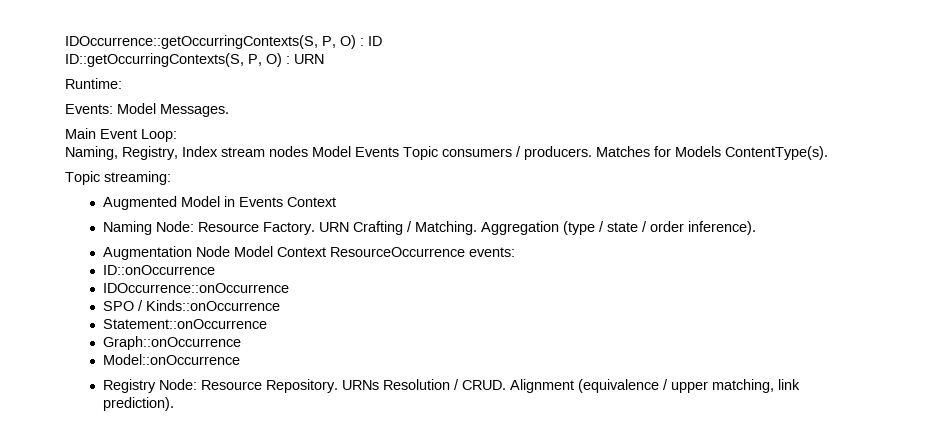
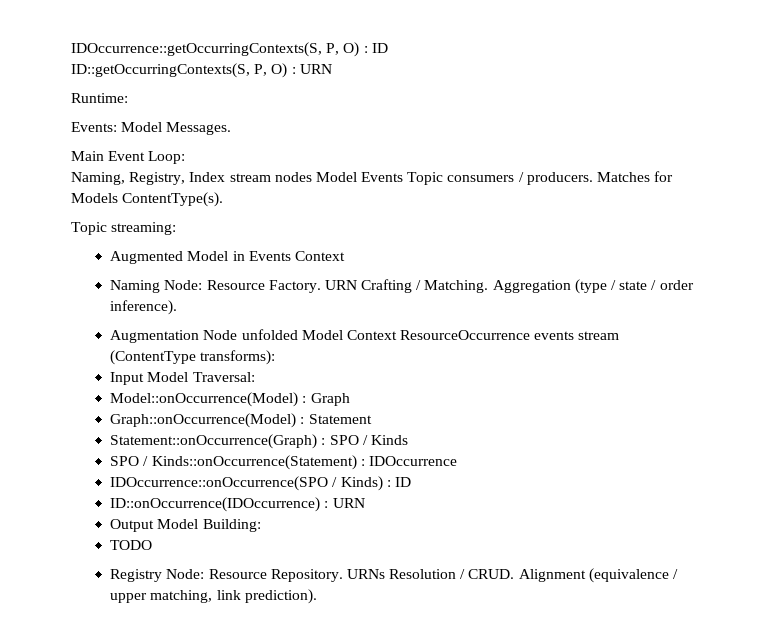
- Augmentation Node Model Context ResourceOccurrence events:
- ID::onOccurrence
- IDOccurrence::onOccurrence
- SPO / Kinds::onOccurrence
- Statement::onOccurrence
- Graph::onOccurrence
- Model::onOccurrence
+ Augmentation Node unfolded Model Context ResourceOccurrence events stream (ContentType transforms):
+ Input Model Traversal:
+ Model::onOccurrence(Model) : Graph
+ Graph::onOccurrence(Model) : Statement
+ Statement::onOccurrence(Graph) : SPO / Kinds
+ SPO / Kinds::onOccurrence(Statement) : IDOccurrence
+ IDOccurrence::onOccurrence(SPO / Kinds) : ID
+ ID::onOccurrence(IDOccurrence) : URN
+ Output Model Building:
+ TODO

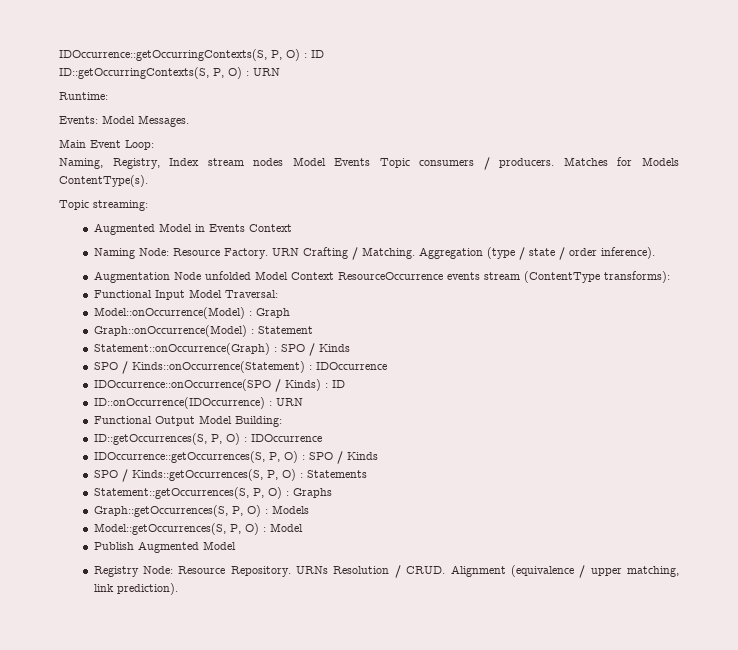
- Input Model Traversal:
+ Functional Input Model Traversal:
- Output Model Building:
+ Functional Output Model Building:
- TODO
+ ID::getOccurrences(S, P, O) : IDOccurrence
+ IDOccurrence::getOccurrences(S, P, O) : SPO / Kinds
+ SPO / Kinds::getOccurrences(S, P, O) : Statements
+ Statement::getOccurrences(S, P, O) : Graphs
+ Graph::getOccurrences(S, P, O) : Models
+ Model::getOccurrences(S, P, O) : Model
+ Publish Augmented Model

